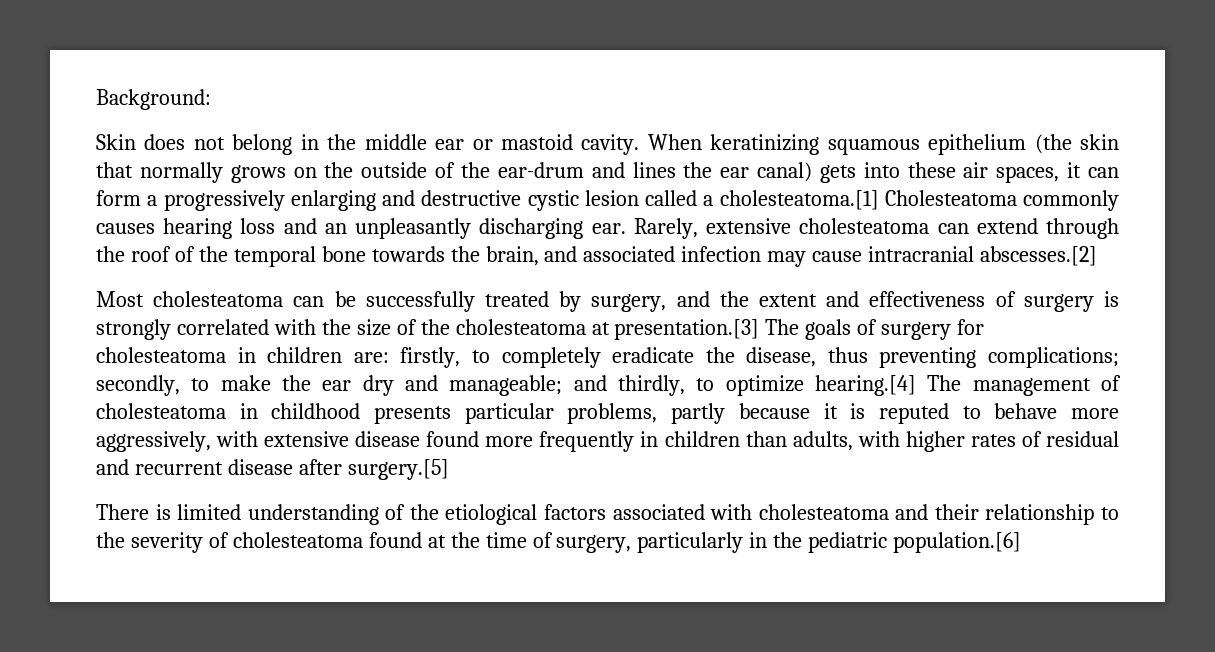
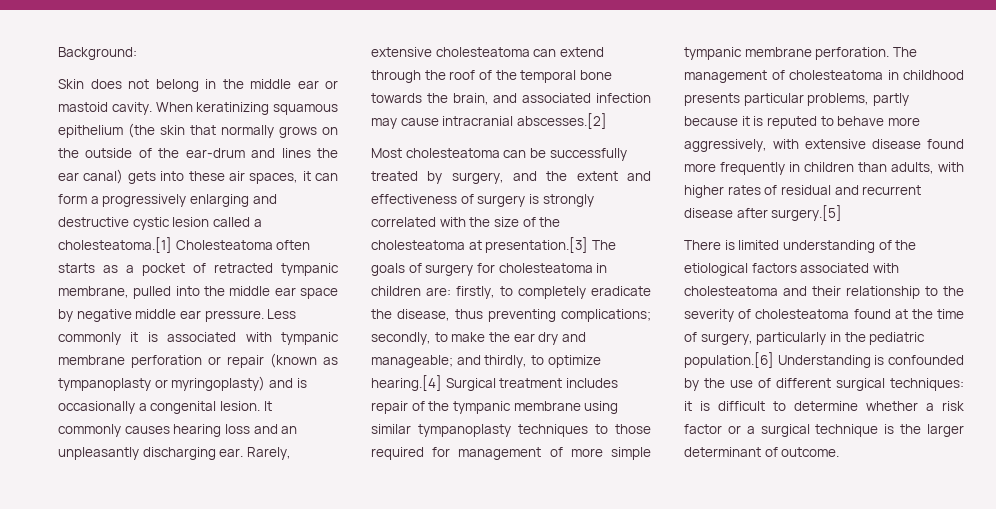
- When keratinizing squamous epithelium (the skin that normally grows on the outside of the ear-drum and lines the ear canal) gets into these air spaces, it can form a progressively enlarging and destructive cystic lesion called a cholesteatoma.[1] Cholesteatoma commonly causes hearing loss and an unpleasantly discharging ear.
+ When keratinizing squamous epithelium (the skin that normally grows on the outside of the ear-drum and lines the ear canal) gets into these air spaces, it can form a progressively enlarging and destructive cystic lesion called a cholesteatoma.[1] Cholesteatoma often starts as a pocket of retracted tympanic membrane, pulled into the middle ear space by negative middle ear pressure. Less commonly it is associated with tympanic membrane perforation or repair (known as tympanoplasty or myringoplasty) and is occasionally a congenital lesion. It commonly causes hearing loss and an unpleasantly discharging ear.
- and thirdly, to optimize hearing.[4] The management of cholesteatoma in childhood presents particular problems, partly because it is reputed to behave more aggressively, with extensive disease found more frequently in children than adults, with higher rates of residual and recurrent disease after surgery.[5]
+ and thirdly, to optimize hearing.[4] Surgical treatment includes repair of the tympanic membrane using similar tympanoplasty techniques to those required for management of more simple tympanic membrane perforation. The management of cholesteatoma in childhood presents particular problems, partly because it is reputed to behave more aggressively, with extensive disease found more frequently in children than adults, with higher rates of residual and recurrent disease after surgery.[5]
- There is limited understanding of the etiological factors associated with cholesteatoma and their relationship to the severity of cholesteatoma found at the time of surgery, particularly in the pediatric population.[6]
+ There is limited understanding of the etiological factors associated with cholesteatoma and their relationship to the severity of cholesteatoma found at the time of surgery, particularly in the pediatric population.[6] Understanding is confounded by the use of different surgical techniques: it is difficult to determine whether a risk factor or a surgical technique is the larger determinant of outcome.

